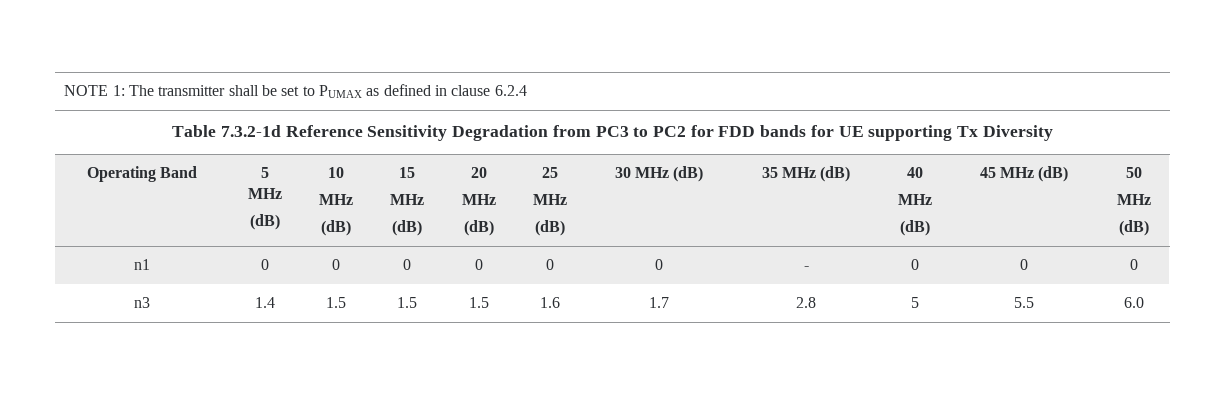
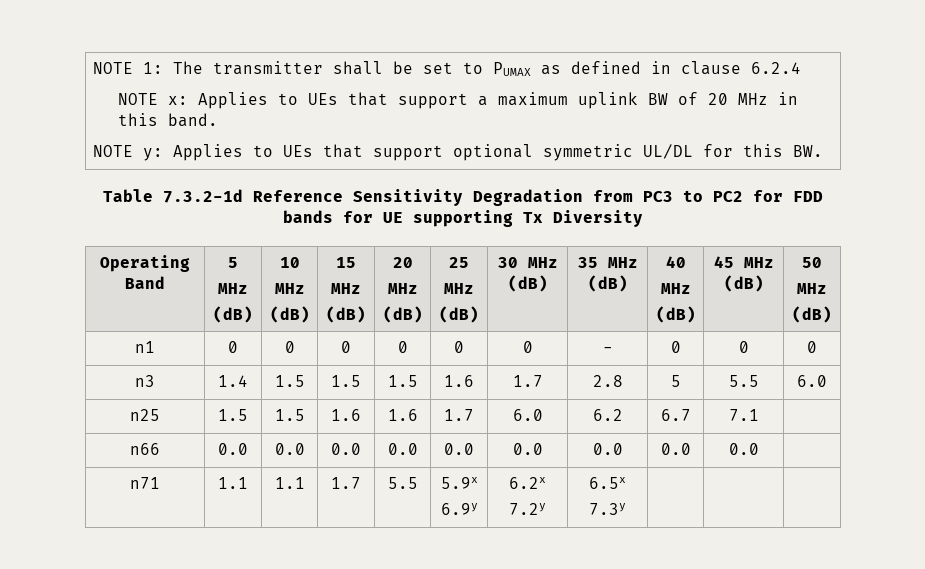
+ NOTE x: Applies to UEs that support a maximum uplink BW of 20 MHz in this band.
+ NOTE y: Applies to UEs that support optional symmetric UL/DL for this BW.
+ n25 | 1.5 | 1.5 | 1.6 | 1.6 | 1.7 | 6.0 | 6.2 | 6.7 | 7.1 |
+ n66 | 0.0 | 0.0 | 0.0 | 0.0 | 0.0 | 0.0 | 0.0 | 0.0 | 0.0 |
+ n71 | 1.1 | 1.1 | 1.7 | 5.5 | 5.9x
+ 6.9y | 6.2x
+ 7.2y | 6.5x
+ 7.3y | | |

